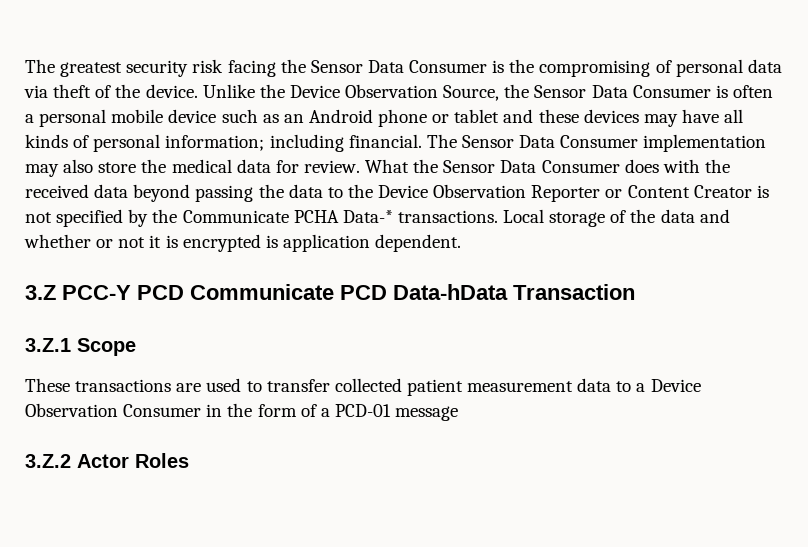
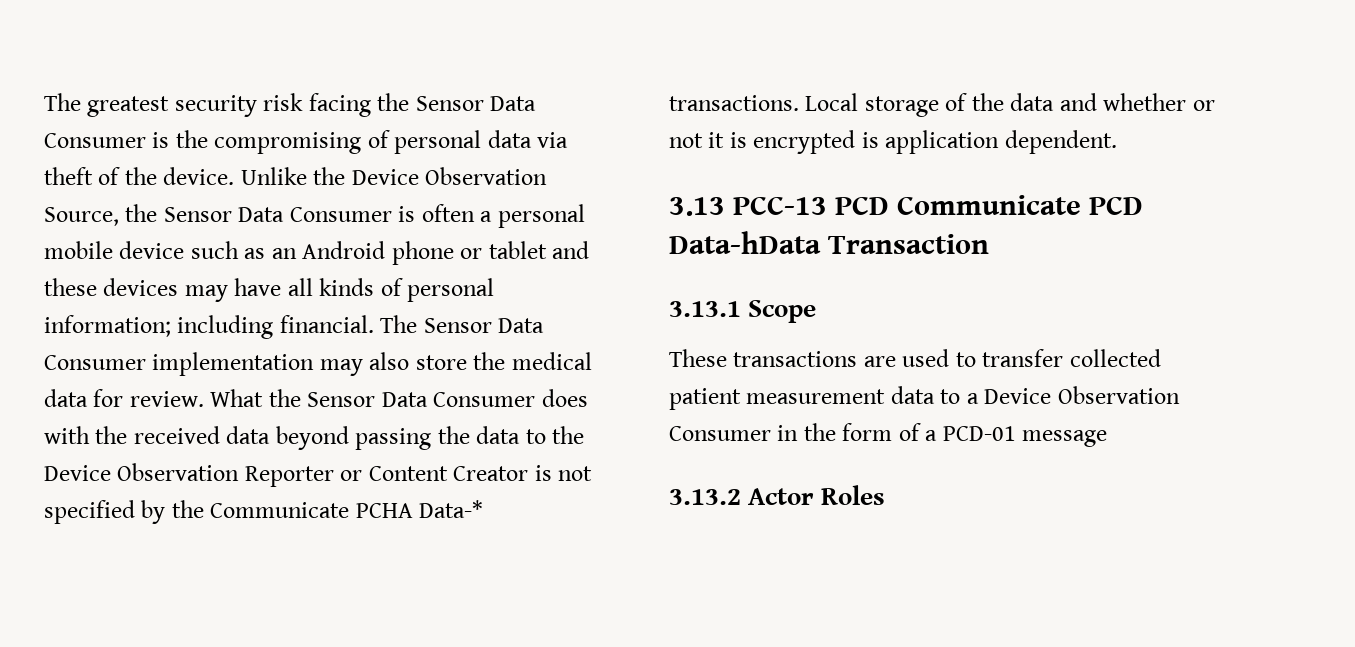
- 3.Z PCC-Y PCD Communicate PCD Data-hData Transaction
+ 3.13 PCC-13 PCD Communicate PCD Data-hData Transaction
- 3.Z.1 Scope
+ 3.13.1 Scope
- 3.Z.2 Actor Roles
+ 3.13.2 Actor Roles

